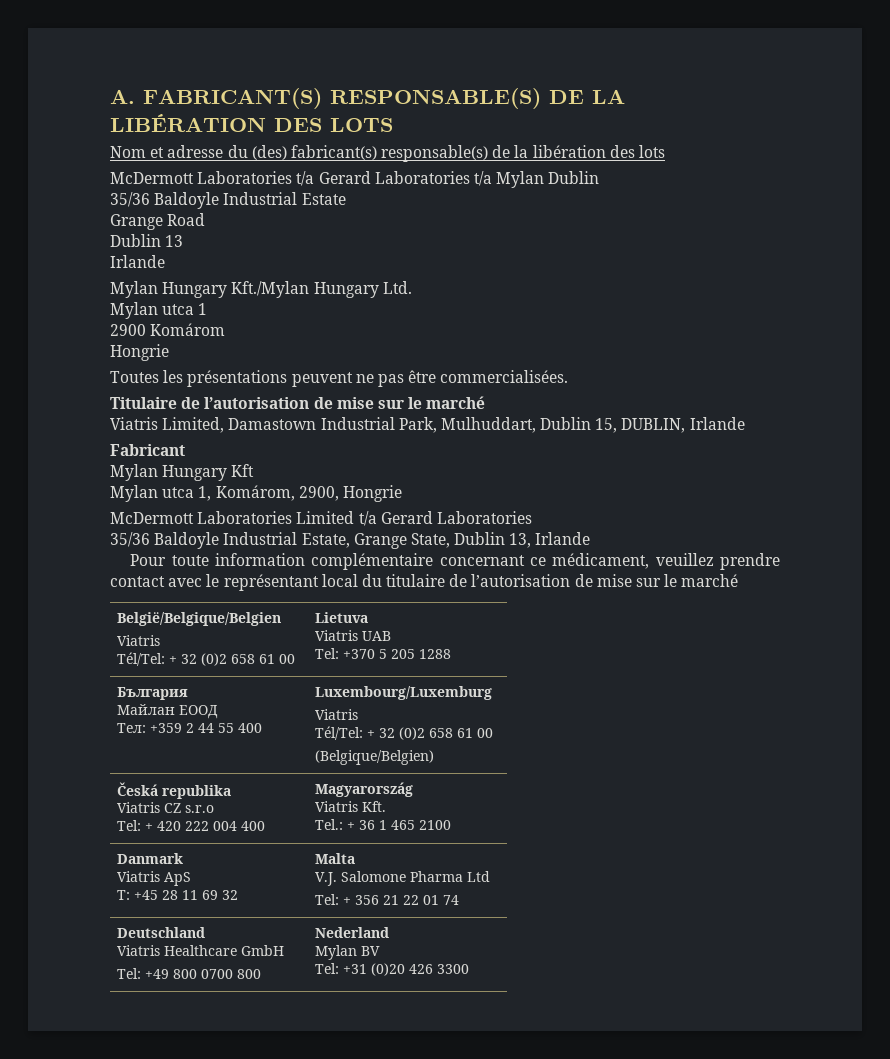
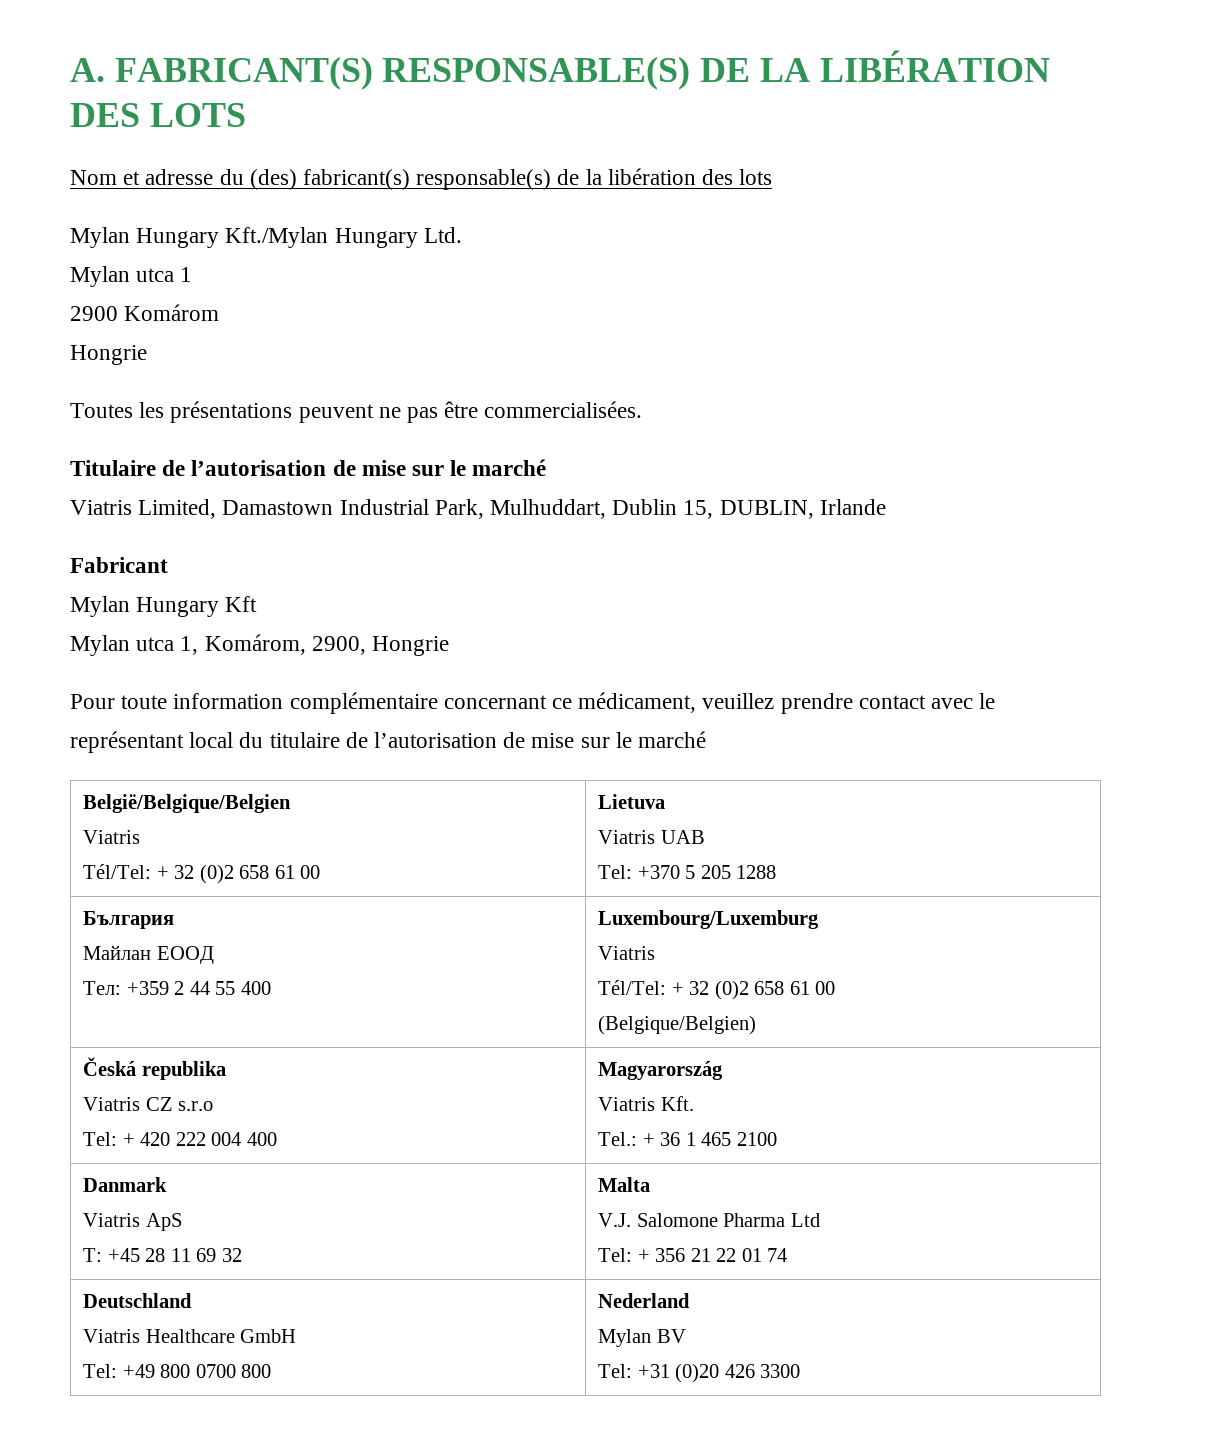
- McDermott Laboratories t/a Gerard Laboratories t/a Mylan Dublin
- 35/36 Baldoyle Industrial Estate
- Grange Road
- Dublin 13
- Irlande
- McDermott Laboratories Limited t/a Gerard Laboratories
- 35/36 Baldoyle Industrial Estate, Grange State, Dublin 13, Irlande

